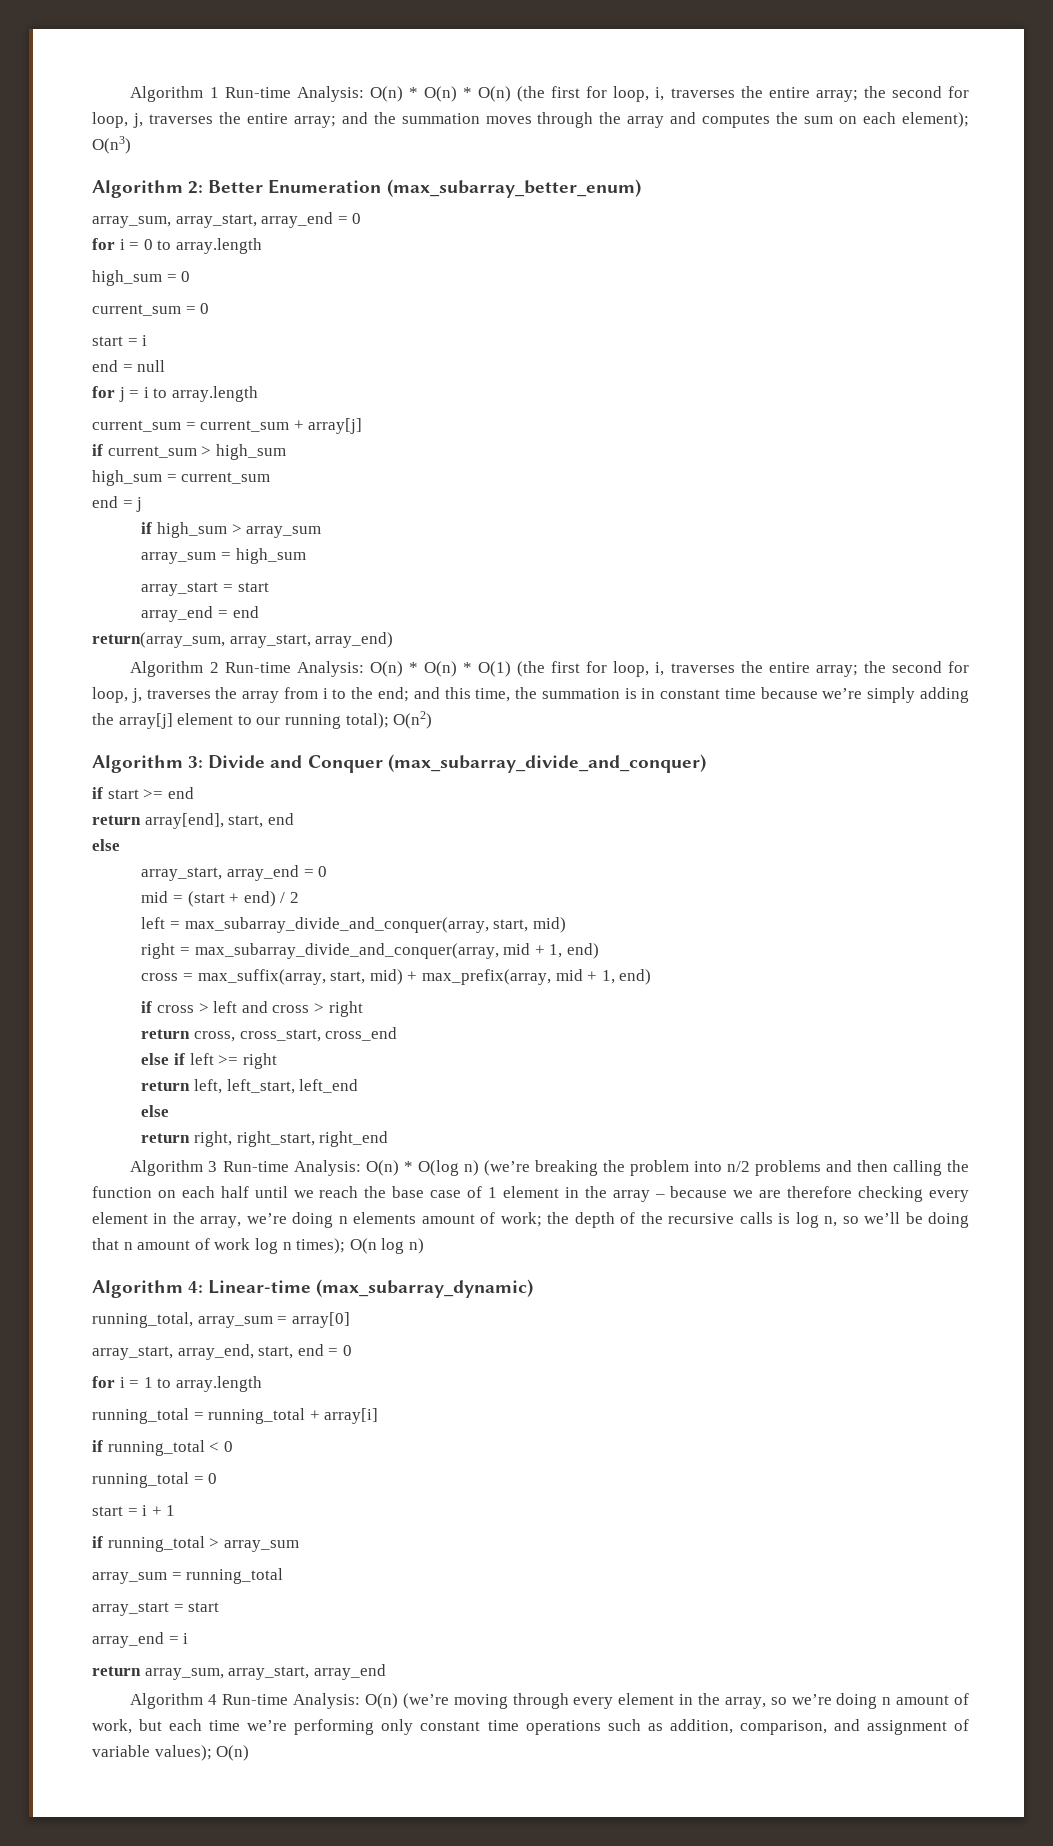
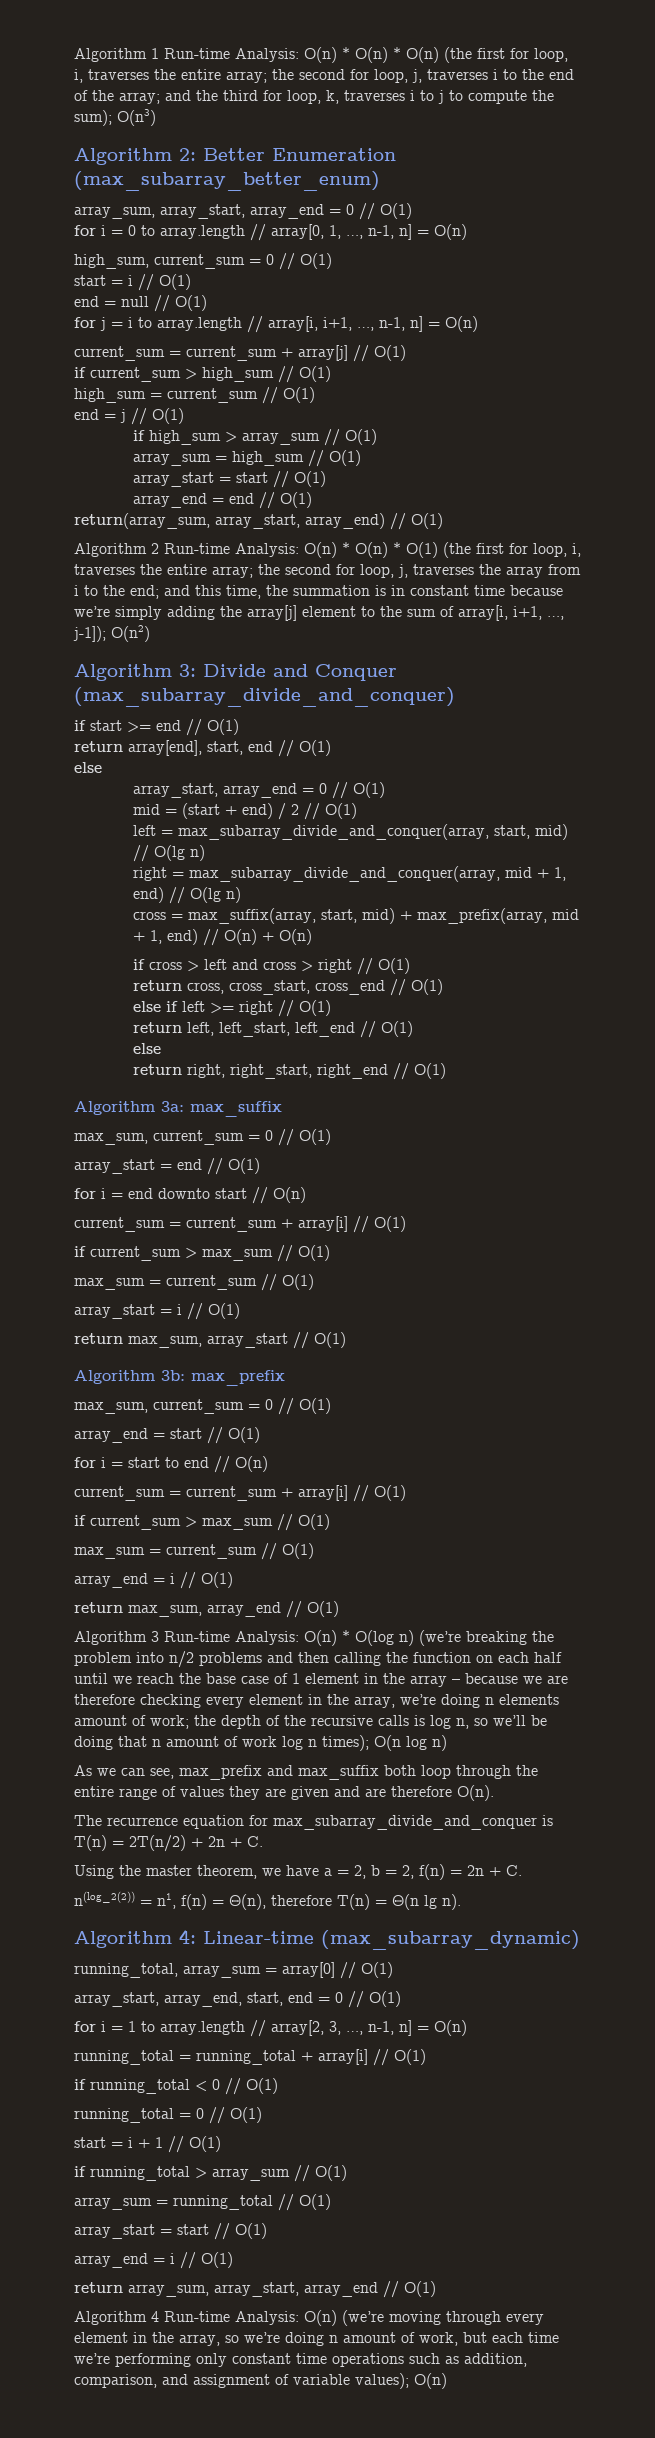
- Algorithm 1 Run-time Analysis: O(n) * O(n) * O(n) (the first for loop, i, traverses the entire array; the second for loop, j, traverses the entire array; and the summation moves through the array and computes the sum on each element); O(n3)
+ Algorithm 1 Run-time Analysis: O(n) * O(n) * O(n) (the first for loop, i, traverses the entire array; the second for loop, j, traverses i to the end of the array; and the third for loop, k, traverses i to j to compute the sum); O(n3)
- array_sum, array_start, array_end = 0
+ array_sum, array_start, array_end = 0 // O(1)
- for i = 0 to array.length
- high_sum = 0
- current_sum = 0
- start = i
+ for i = 0 to array.length // array[0, 1, …, n-1, n] = O(n)
+ high_sum, current_sum = 0 // O(1)
+ start = i // O(1)
- end = null
+ end = null // O(1)
- for j = i to array.length
+ for j = i to array.length // array[i, i+1, …, n-1, n] = O(n)
- current_sum = current_sum + array[j]
+ current_sum = current_sum + array[j] // O(1)
- if current_sum > high_sum
+ if current_sum > high_sum // O(1)
- high_sum = current_sum
+ high_sum = current_sum // O(1)
- end = j
+ end = j // O(1)
- if high_sum > array_sum
+ if high_sum > array_sum // O(1)
- array_sum = high_sum
- array_start = start
+ array_sum = high_sum // O(1)
+ array_start = start // O(1)
- array_end = end
+ array_end = end // O(1)
- return(array_sum, array_start, array_end)
+ return(array_sum, array_start, array_end) // O(1)
- Algorithm 2 Run-time Analysis: O(n) * O(n) * O(1) (the first for loop, i, traverses the entire array; the second for loop, j, traverses the array from i to the end; and this time, the summation is in constant time because we’re simply adding the array[j] element to our running total); O(n2)
+ Algorithm 2 Run-time Analysis: O(n) * O(n) * O(1) (the first for loop, i, traverses the entire array; the second for loop, j, traverses the array from i to the end; and this time, the summation is in constant time because we’re simply adding the array[j] element to the sum of array[i, i+1, …, j-1]); O(n2)
- if start >= end
+ if start >= end // O(1)
- return array[end], start, end
+ return array[end], start, end // O(1)
  else
- array_start, array_end = 0
+ array_start, array_end = 0 // O(1)
- mid = (start + end) / 2
+ mid = (start + end) / 2 // O(1)
- left = max_subarray_divide_and_conquer(array, start, mid)
+ left = max_subarray_divide_and_conquer(array, start, mid) // O(lg n)
- right = max_subarray_divide_and_conquer(array, mid + 1, end)
+ right = max_subarray_divide_and_conquer(array, mid + 1, end) // O(lg n)
- cross = max_suffix(array, start, mid) + max_prefix(array, mid + 1, end)
+ cross = max_suffix(array, start, mid) + max_prefix(array, mid + 1, end) // O(n) + O(n)
- if cross > left and cross > right
+ if cross > left and cross > right // O(1)
- return cross, cross_start, cross_end
+ return cross, cross_start, cross_end // O(1)
- else if left >= right
+ else if left >= right // O(1)
- return left, left_start, left_end
+ return left, left_start, left_end // O(1)
- return right, right_start, right_end
+ return right, right_start, right_end // O(1)
+ Algorithm 3a: max_suffix
+ max_sum, current_sum = 0 // O(1)
+ array_start = end // O(1)
+ for i = end downto start // O(n)
+ current_sum = current_sum + array[i] // O(1)
+ if current_sum > max_sum // O(1)
+ max_sum = current_sum // O(1)
+ array_start = i // O(1)
+ return max_sum, array_start // O(1)
+ Algorithm 3b: max_prefix
+ max_sum, current_sum = 0 // O(1)
+ array_end = start // O(1)
+ for i = start to end // O(n)
+ current_sum = current_sum + array[i] // O(1)
+ if current_sum > max_sum // O(1)
+ max_sum = current_sum // O(1)
+ array_end = i // O(1)
+ return max_sum, array_end // O(1)
+ As we can see, max_prefix and max_suffix both loop through the entire range of values they are given and are therefore O(n).
+ The recurrence equation for max_subarray_divide_and_conquer is T(n) = 2T(n/2) + 2n + C.
+ Using the master theorem, we have a = 2, b = 2, f(n) = 2n + C.
+ n(log_2(2)) = n1, f(n) = Θ(n), therefore T(n) = Θ(n lg n).
- running_total, array_sum = array[0]
+ running_total, array_sum = array[0] // O(1)
- array_start, array_end, start, end = 0
+ array_start, array_end, start, end = 0 // O(1)
- for i = 1 to array.length
+ for i = 1 to array.length // array[2, 3, …, n-1, n] = O(n)
- running_total = running_total + array[i]
+ running_total = running_total + array[i] // O(1)
- if running_total < 0
+ if running_total < 0 // O(1)
- running_total = 0
+ running_total = 0 // O(1)
- start = i + 1
+ start = i + 1 // O(1)
- if running_total > array_sum
+ if running_total > array_sum // O(1)
- array_sum = running_total
- array_start = start
- array_end = i
+ array_sum = running_total // O(1)
+ array_start = start // O(1)
+ array_end = i // O(1)
- return array_sum, array_start, array_end
+ return array_sum, array_start, array_end // O(1)

